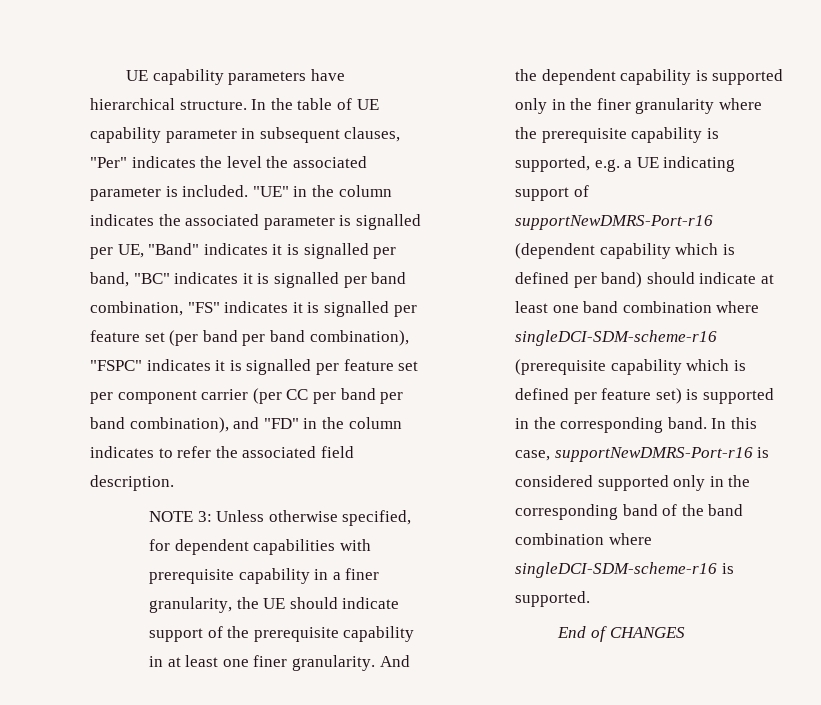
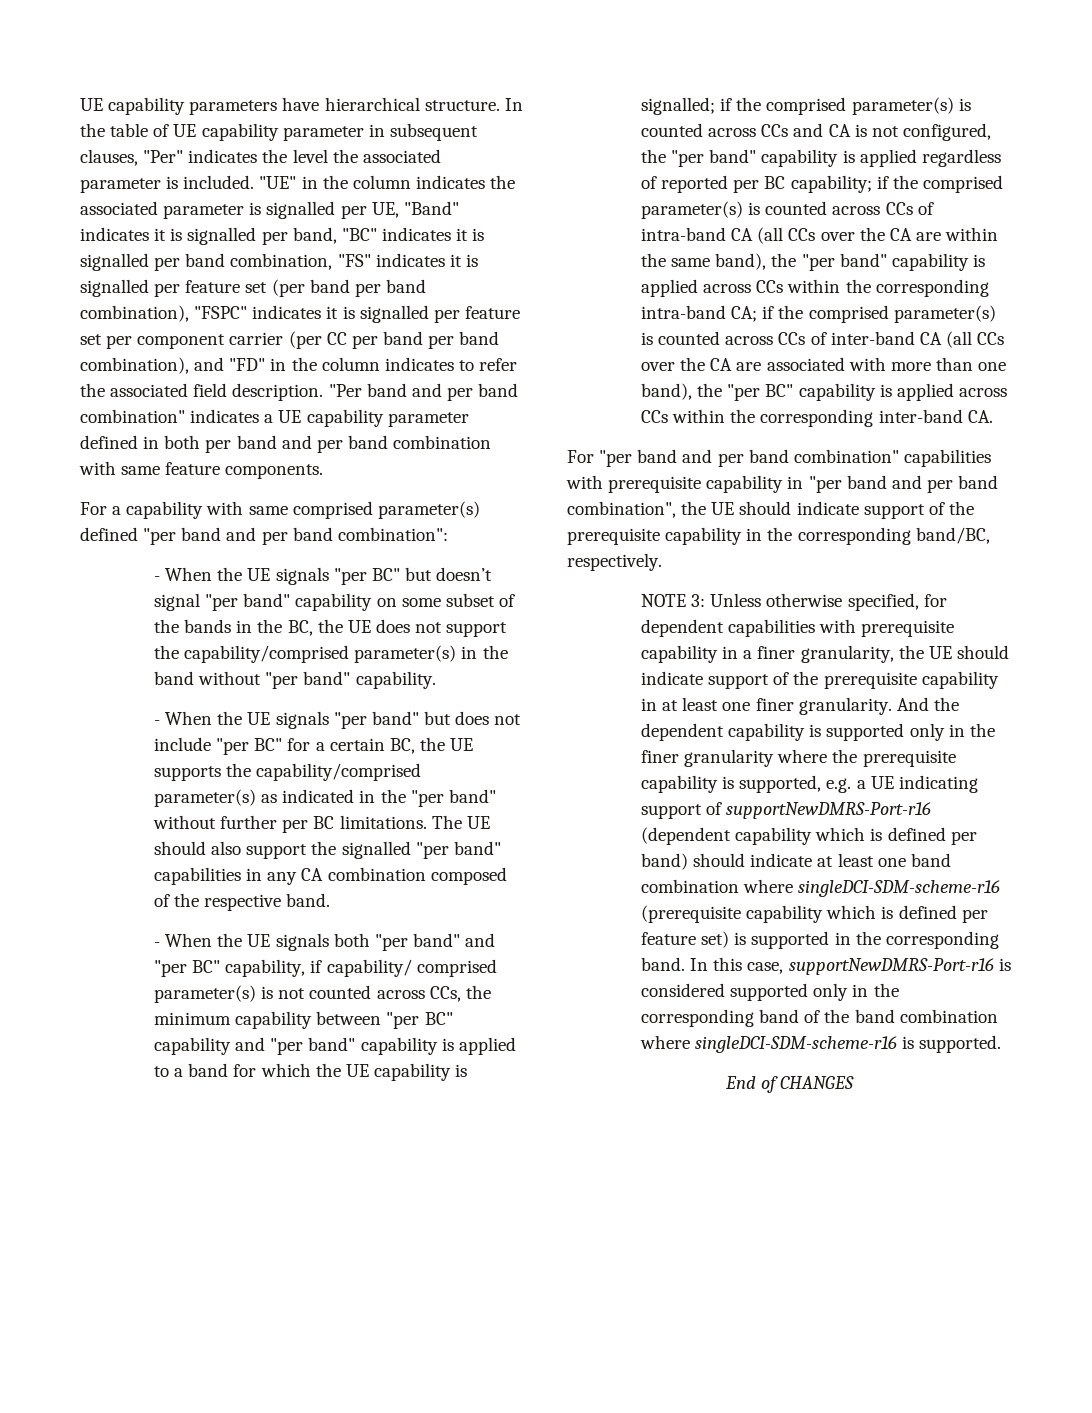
+ "Per band and per band combination" indicates a UE capability parameter defined in both per band and per band combination with same feature components.
+ For a capability with same comprised parameter(s) defined "per band and per band combination":
+ - When the UE signals "per BC" but doesn’t signal "per band" capability on some subset of the bands in the BC, the UE does not support the capability/comprised parameter(s) in the band without "per band" capability.
+ - When the UE signals "per band" but does not include "per BC" for a certain BC, the UE supports the capability/comprised parameter(s) as indicated in the "per band" without further per BC limitations. The UE should also support the signalled "per band" capabilities in any CA combination composed of the respective band.
+ - When the UE signals both "per band" and "per BC" capability, if capability/ comprised parameter(s) is not counted across CCs, the minimum capability between "per BC" capability and "per band" capability is applied to a band for which the UE capability is signalled; if the comprised parameter(s) is counted across CCs and CA is not configured, the "per band" capability is applied regardless of reported per BC capability; if the comprised parameter(s) is counted across CCs of intra-band CA (all CCs over the CA are within the same band), the "per band" capability is applied across CCs within the corresponding intra-band CA; if the comprised parameter(s) is counted across CCs of inter-band CA (all CCs over the CA are associated with more than one band), the "per BC" capability is applied across CCs within the corresponding inter-band CA.
+ For "per band and per band combination" capabilities with prerequisite capability in "per band and per band combination", the UE should indicate support of the prerequisite capability in the corresponding band/BC, respectively.

